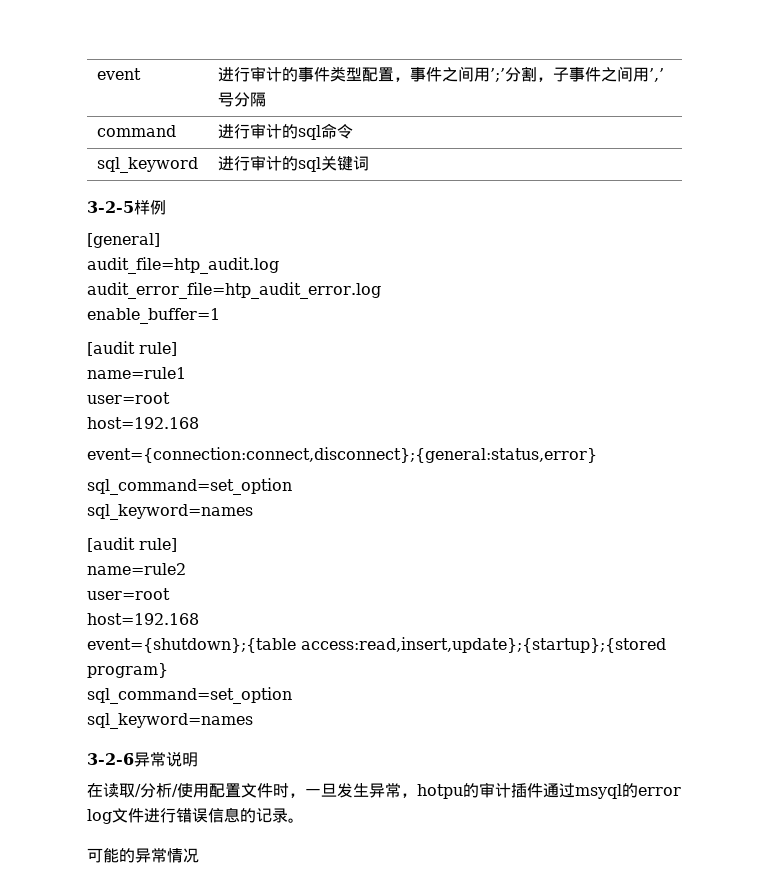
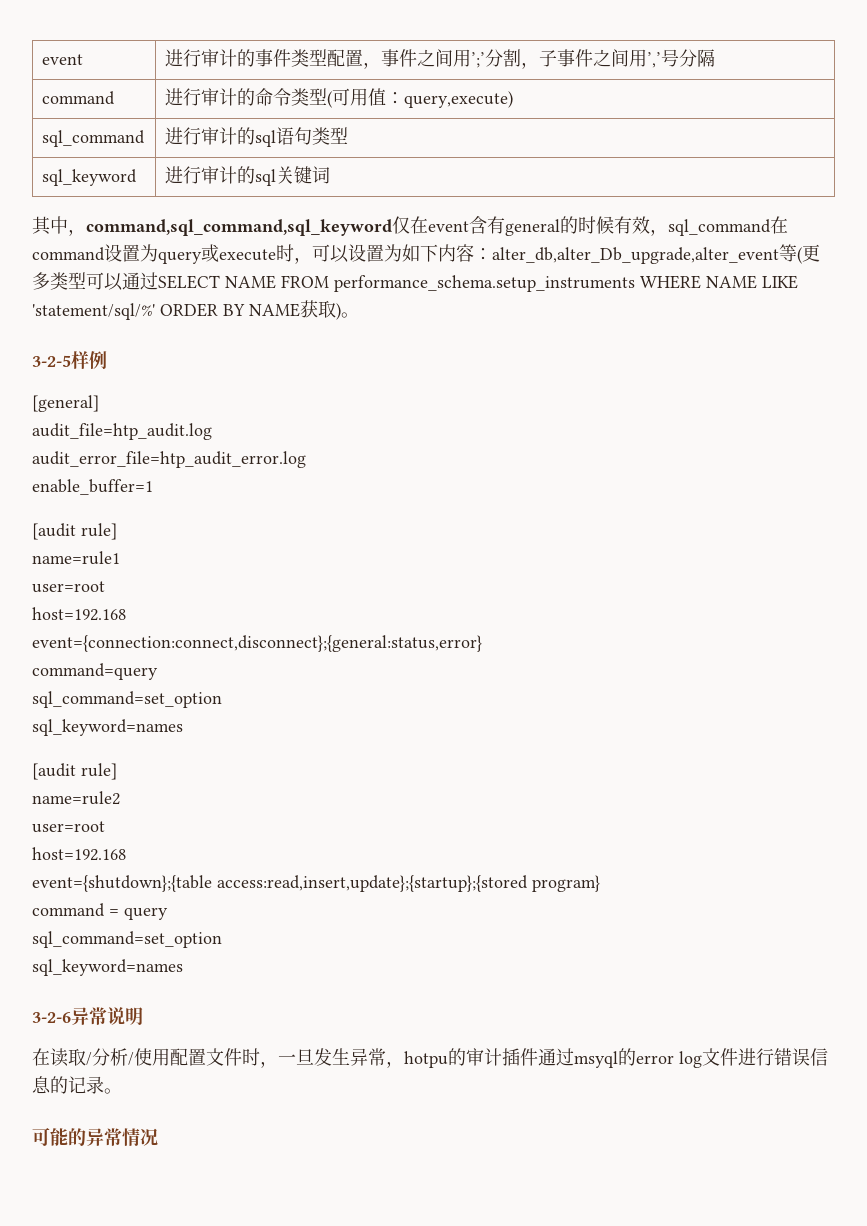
- command | 进行审计的sql命令
+ command | 进行审计的命令类型(可用值：query,execute)
+ sql_command | 进行审计的sql语句类型
+ 其中，command,sql_command,sql_keyword仅在event含有general的时候有效，sql_command在command设置为query或execute时，可以设置为如下内容：alter_db,alter_Db_upgrade,alter_event等(更多类型可以通过SELECT NAME FROM performance_schema.setup_instruments WHERE NAME LIKE 'statement/sql/%' ORDER BY NAME获取)。
+ command=query
+ command = query

